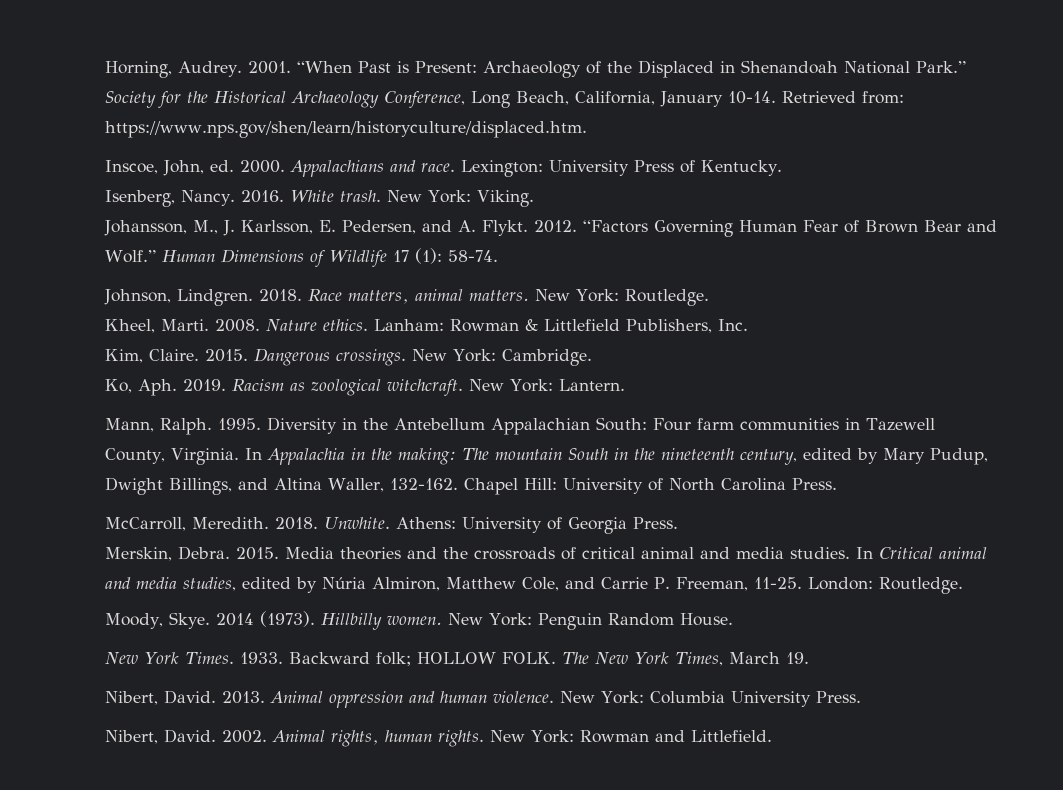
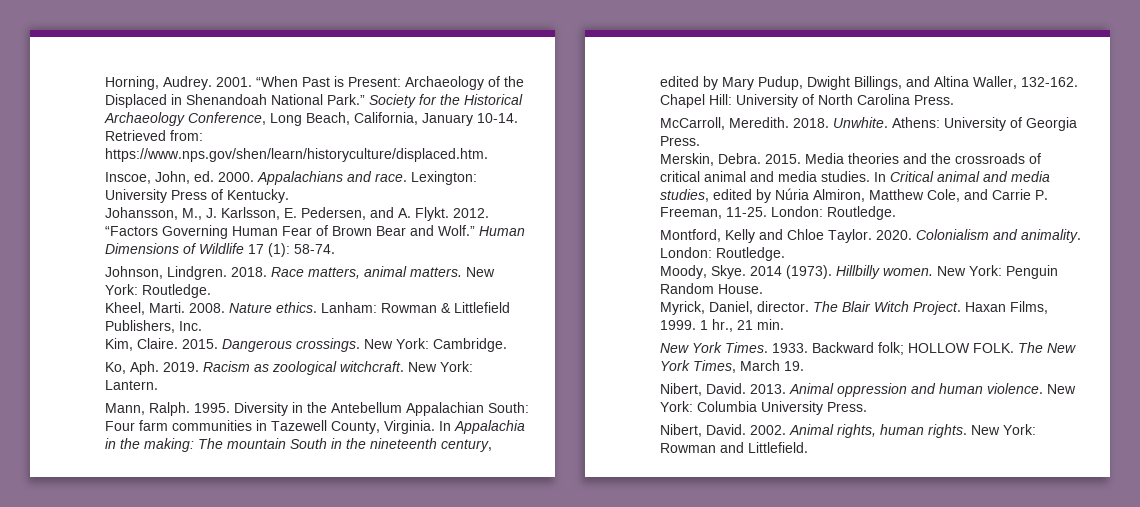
- Isenberg, Nancy. 2016. White trash. New York: Viking.
+ Montford, Kelly and Chloe Taylor. 2020. Colonialism and animality. London: Routledge.
+ Myrick, Daniel, director. The Blair Witch Project. Haxan Films, 1999. 1 hr., 21 min.

